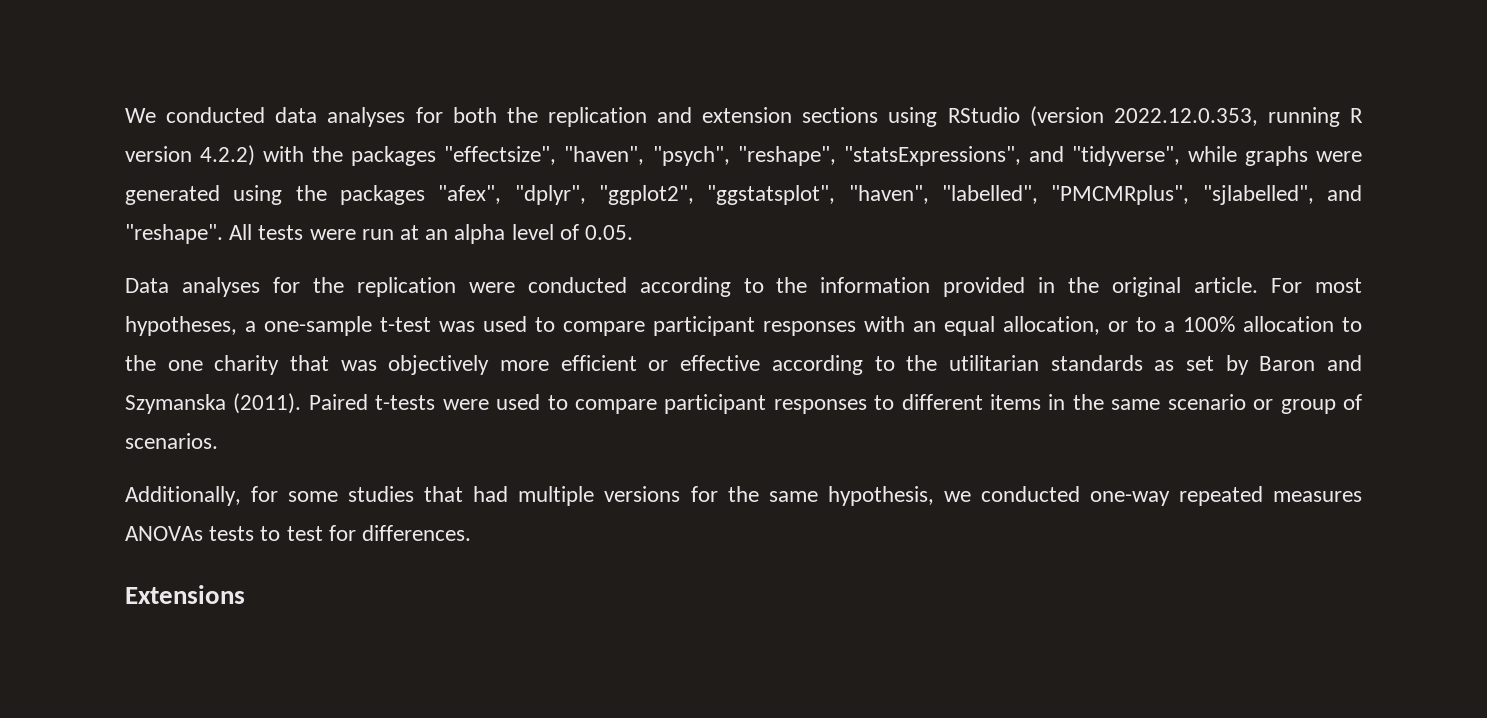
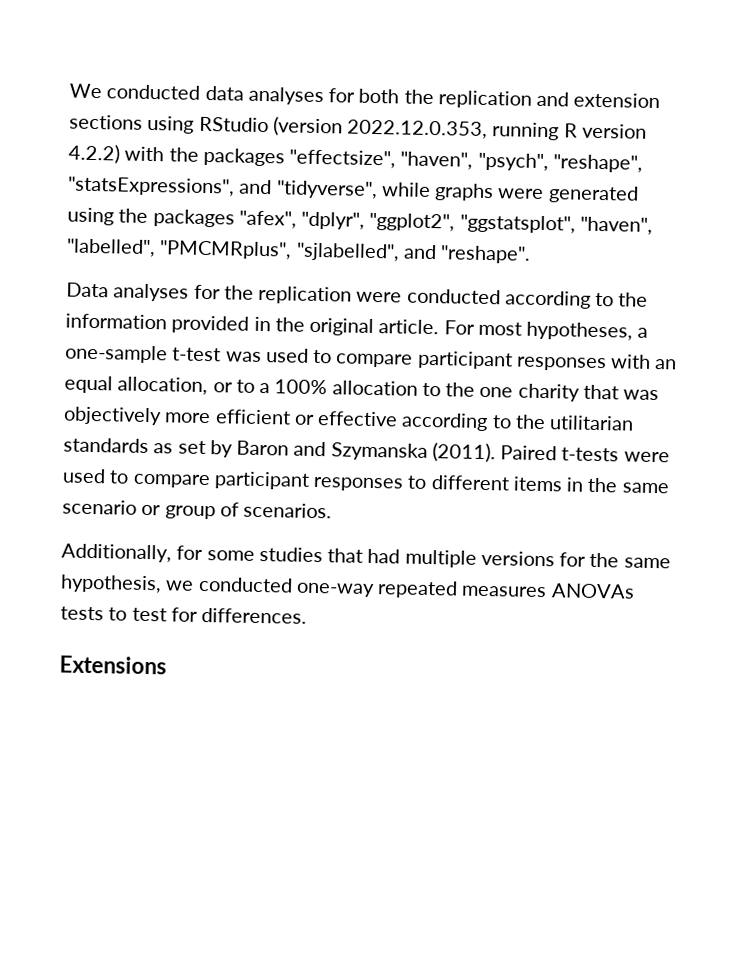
- All tests were run at an alpha level of 0.05.

